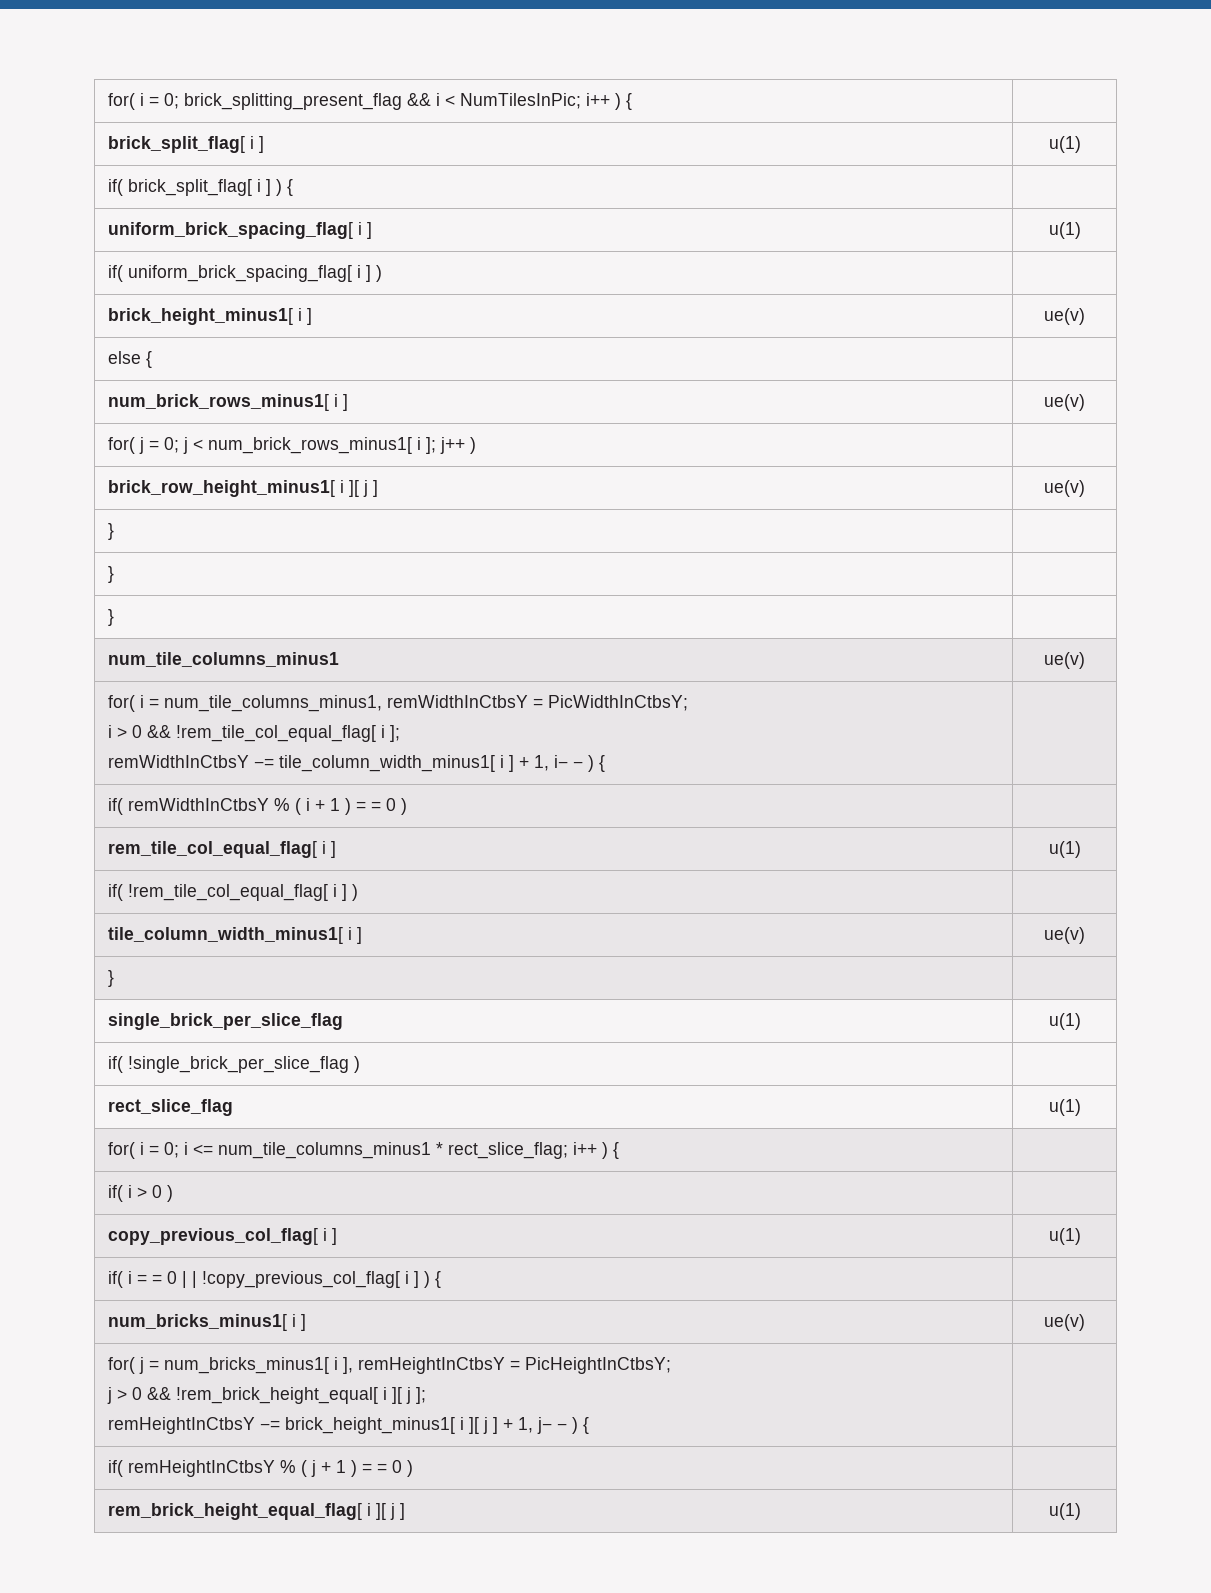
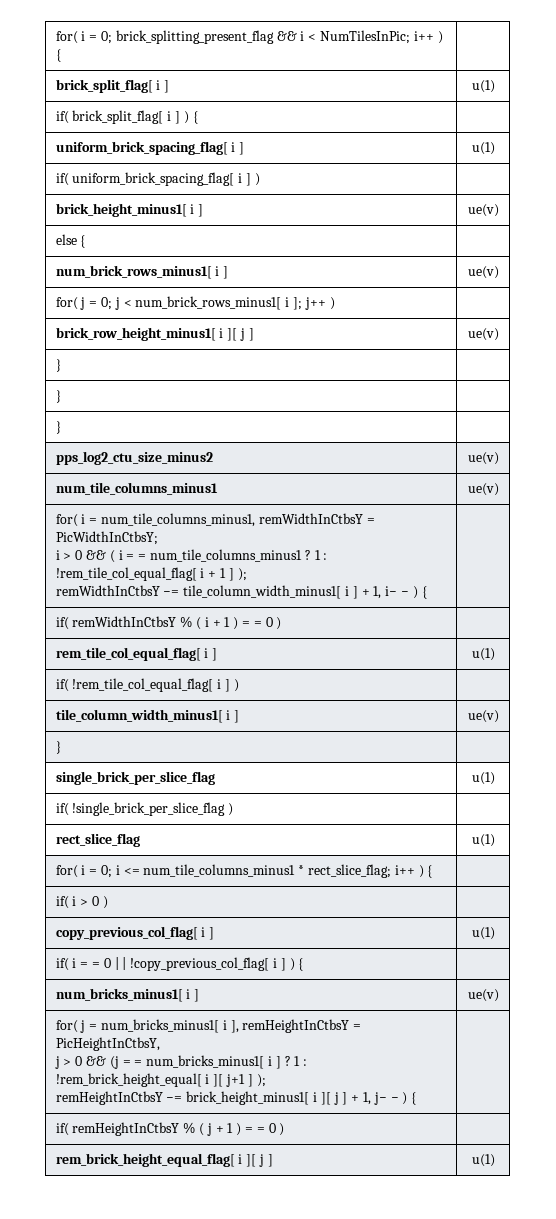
+ pps_log2_ctu_size_minus2 | ue(v)
  for( i = num_tile_columns_minus1, remWidthInCtbsY = PicWidthInCtbsY;
- i > 0 && !rem_tile_col_equal_flag[ i ];
+ i > 0 && ( i = = num_tile_columns_minus1 ? 1 : !rem_tile_col_equal_flag[ i + 1 ] );
- for( j = num_bricks_minus1[ i ], remHeightInCtbsY = PicHeightInCtbsY;
+ for( j = num_bricks_minus1[ i ], remHeightInCtbsY = PicHeightInCtbsY,
- j > 0 && !rem_brick_height_equal[ i ][ j ];
+ j > 0 && (j = = num_bricks_minus1[ i ] ? 1 : !rem_brick_height_equal[ i ][ j+1 ] );

